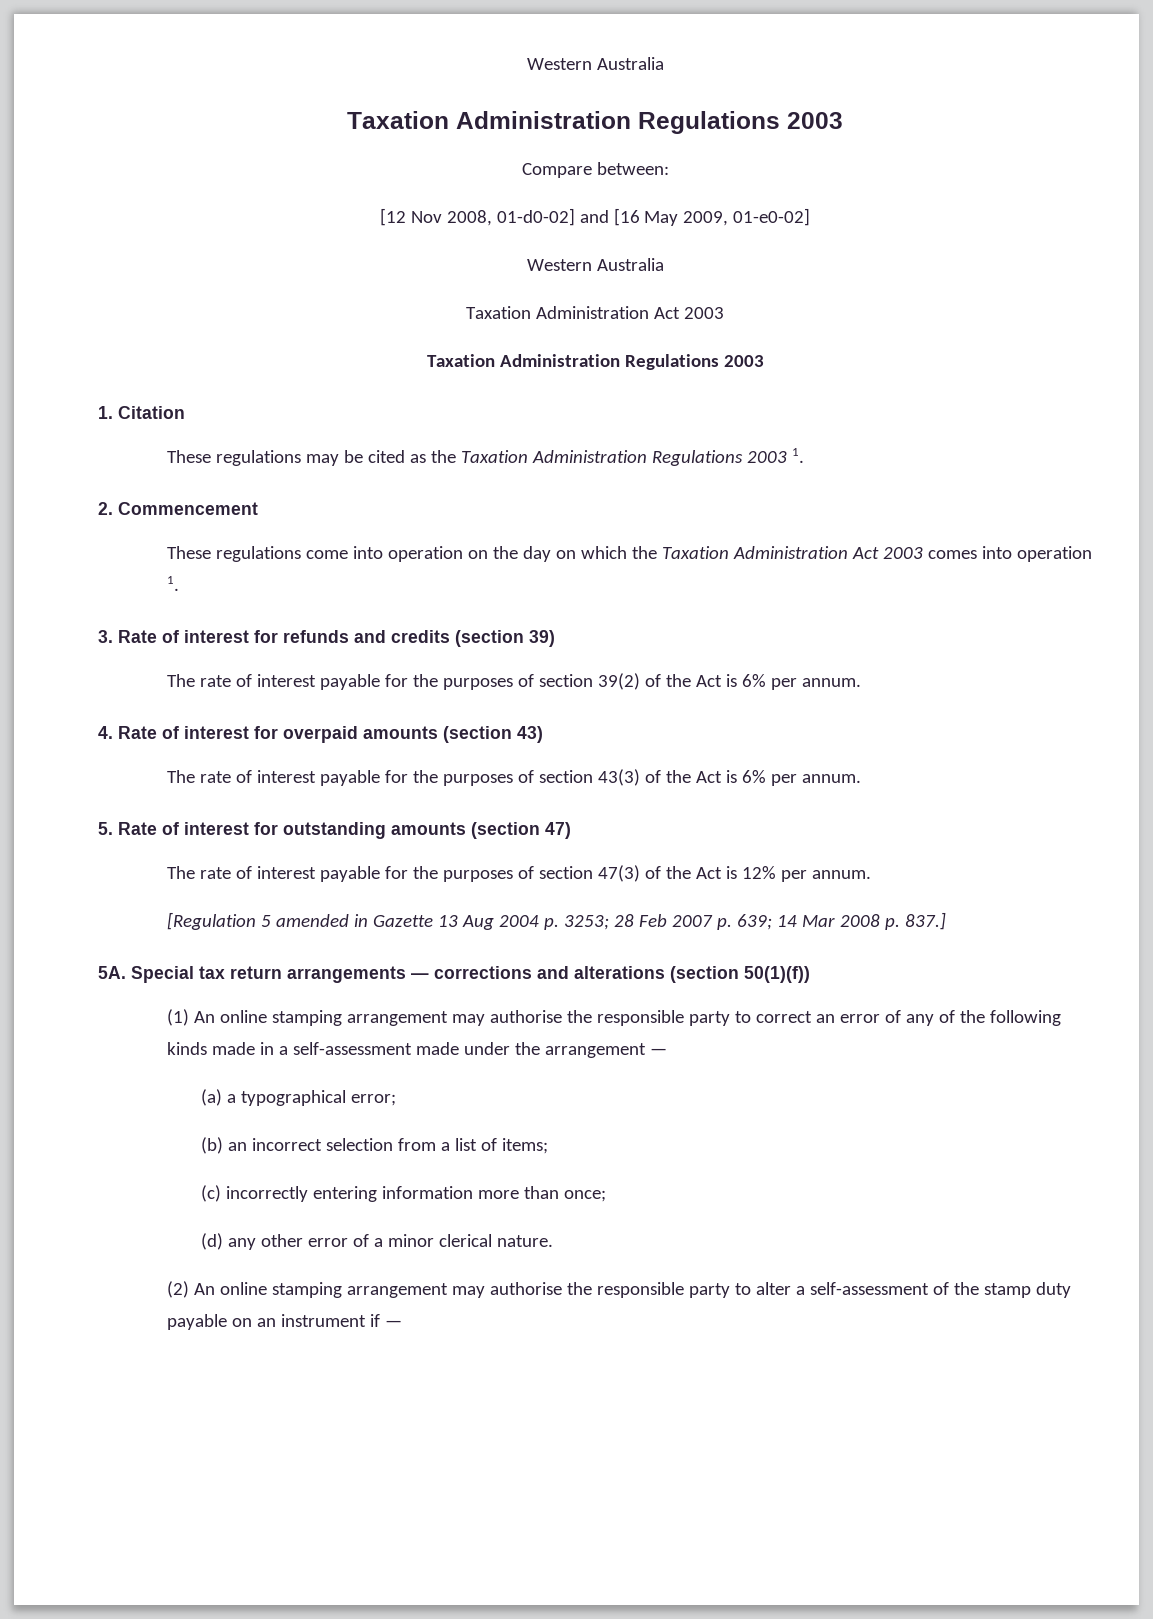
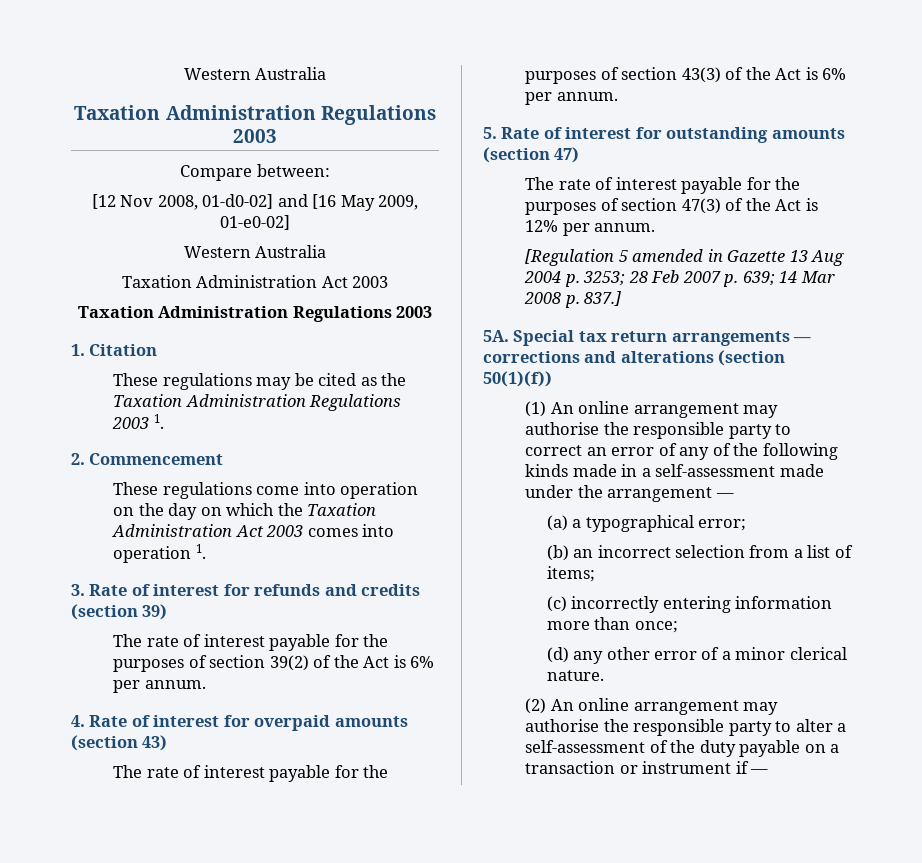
- (1) An online stamping arrangement may authorise the responsible party to correct an error of any of the following kinds made in a self-assessment made under the arrangement —
+ (1) An online arrangement may authorise the responsible party to correct an error of any of the following kinds made in a self-assessment made under the arrangement —
- (2) An online stamping arrangement may authorise the responsible party to alter a self-assessment of the stamp duty payable on an instrument if —
+ (2) An online arrangement may authorise the responsible party to alter a self-assessment of the duty payable on a transaction or instrument if —

